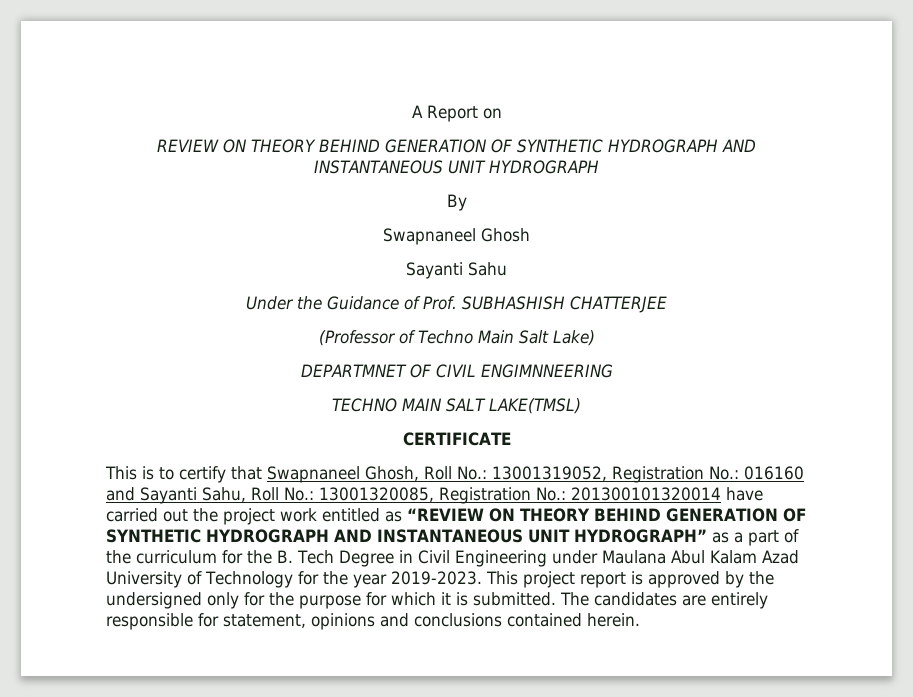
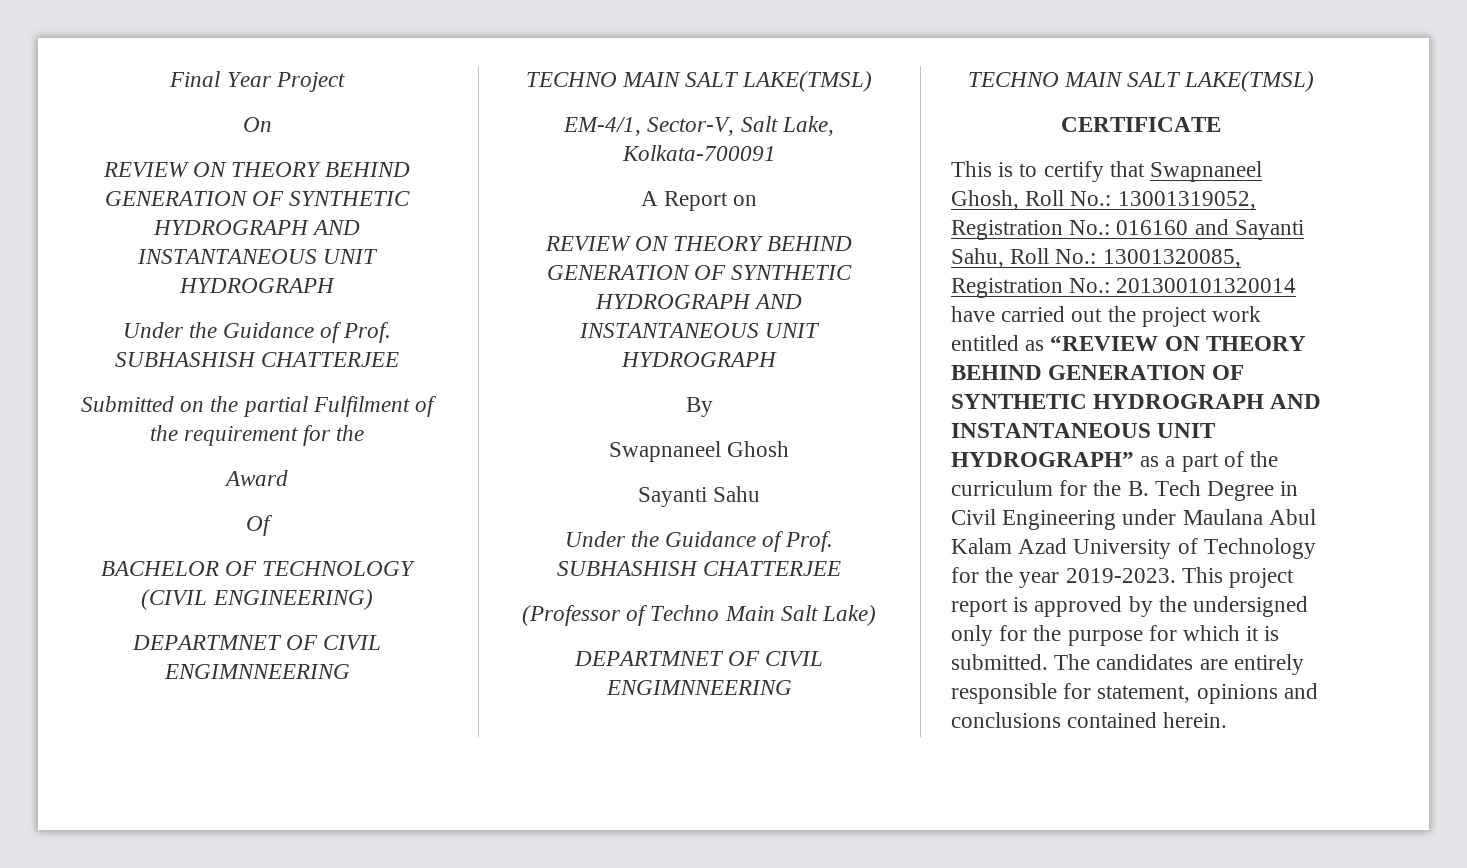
+ Final Year Project
+ On
+ REVIEW ON THEORY BEHIND GENERATION OF SYNTHETIC HYDROGRAPH AND INSTANTANEOUS UNIT HYDROGRAPH
+ Under the Guidance of Prof. SUBHASHISH CHATTERJEE
+ Submitted on the partial Fulfilment of the requirement for the
+ Award
+ Of
+ BACHELOR OF TECHNOLOGY (CIVIL ENGINEERING)
+ DEPARTMNET OF CIVIL ENGIMNNEERING
+ TECHNO MAIN SALT LAKE(TMSL)
+ EM-4/1, Sector-V, Salt Lake, Kolkata-700091

